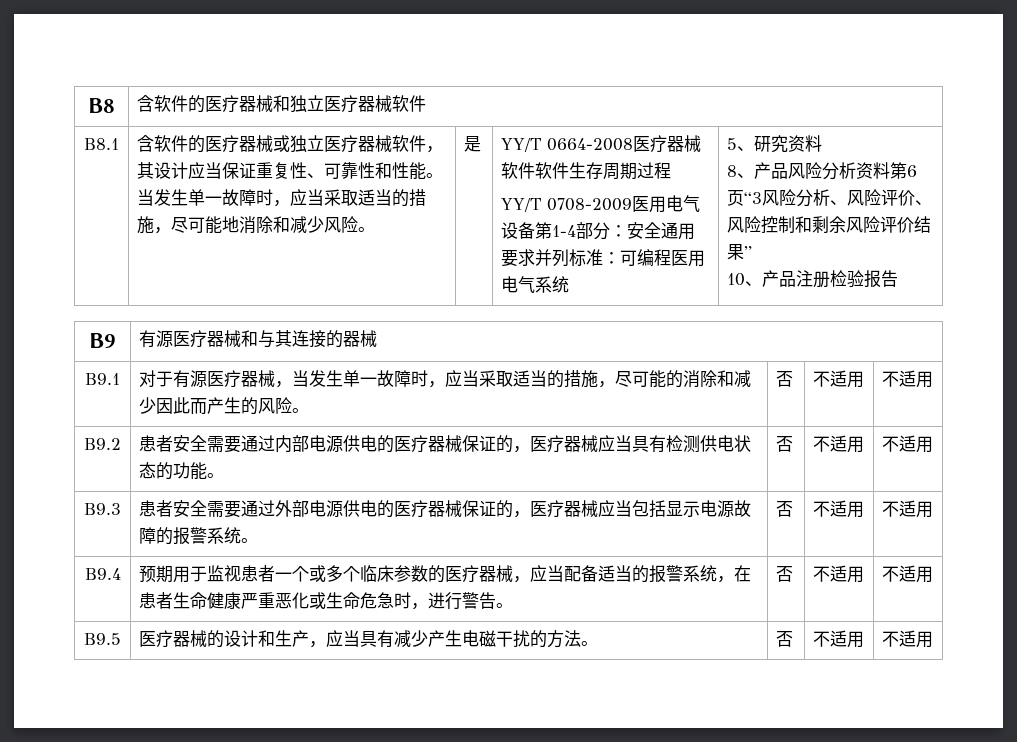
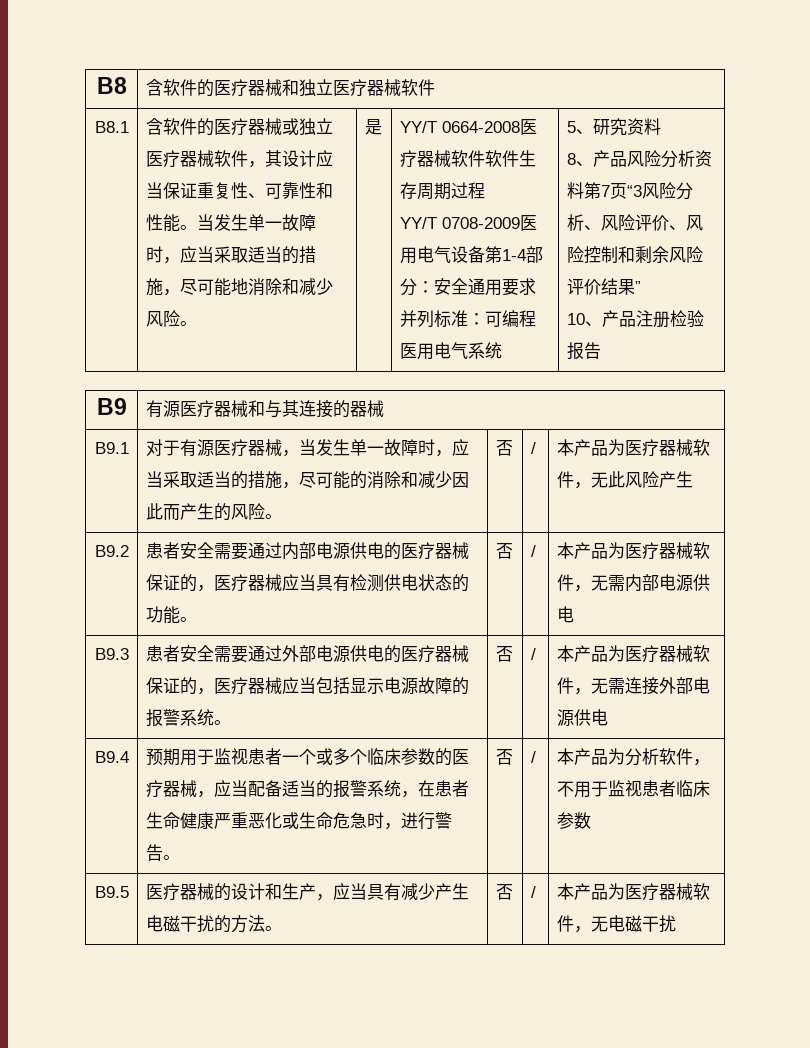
- 8、产品风险分析资料第6页“3风险分析、风险评价、风险控制和剩余风险评价结果”
+ 8、产品风险分析资料第7页“3风险分析、风险评价、风险控制和剩余风险评价结果”
- B9.1 | 对于有源医疗器械，当发生单一故障时，应当采取适当的措施，尽可能的消除和减少因此而产生的风险。 | 否 | 不适用 | 不适用
+ B9.1 | 对于有源医疗器械，当发生单一故障时，应当采取适当的措施，尽可能的消除和减少因此而产生的风险。 | 否 | / | 本产品为医疗器械软件，无此风险产生
- B9.2 | 患者安全需要通过内部电源供电的医疗器械保证的，医疗器械应当具有检测供电状态的功能。 | 否 | 不适用 | 不适用
+ B9.2 | 患者安全需要通过内部电源供电的医疗器械保证的，医疗器械应当具有检测供电状态的功能。 | 否 | / | 本产品为医疗器械软件，无需内部电源供电
- B9.3 | 患者安全需要通过外部电源供电的医疗器械保证的，医疗器械应当包括显示电源故障的报警系统。 | 否 | 不适用 | 不适用
+ B9.3 | 患者安全需要通过外部电源供电的医疗器械保证的，医疗器械应当包括显示电源故障的报警系统。 | 否 | / | 本产品为医疗器械软件，无需连接外部电源供电
- 预期用于监视患者一个或多个临床参数的医疗器械，应当配备适当的报警系统，在患者生命健康严重恶化或生命危急时，进行警告。 | 否 | 不适用 | 不适用
+ 预期用于监视患者一个或多个临床参数的医疗器械，应当配备适当的报警系统，在患者生命健康严重恶化或生命危急时，进行警告。 | 否 | / | 本产品为分析软件，不用于监视患者临床参数
- B9.5 | 医疗器械的设计和生产，应当具有减少产生电磁干扰的方法。 | 否 | 不适用 | 不适用
+ B9.5 | 医疗器械的设计和生产，应当具有减少产生电磁干扰的方法。 | 否 | / | 本产品为医疗器械软件，无电磁干扰

